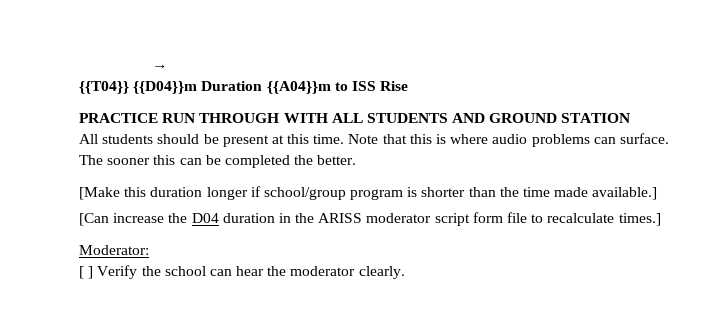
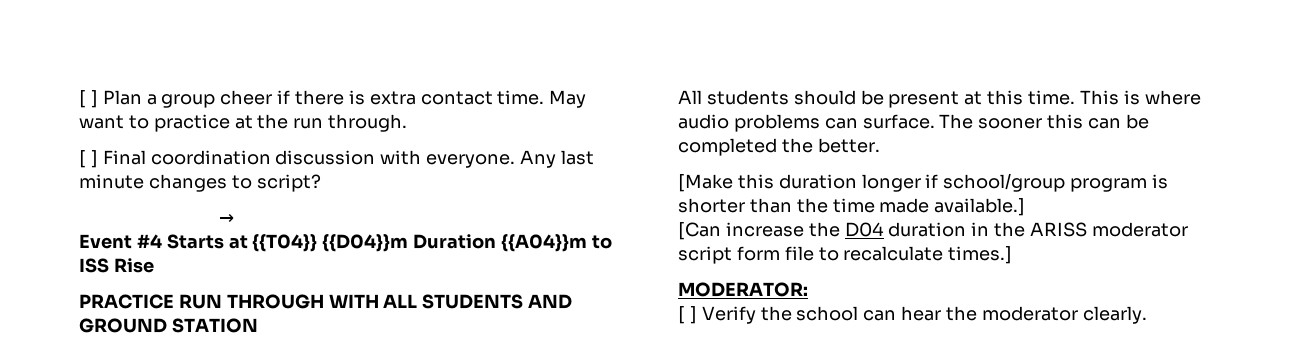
+ [ ] Plan a group cheer if there is extra contact time. May want to practice at the run through.
+ [ ] Final coordination discussion with everyone. Any last minute changes to script?
  →
- {{T04}} {{D04}}m Duration {{A04}}m to ISS Rise
+ Event #4 Starts at {{T04}} {{D04}}m Duration {{A04}}m to ISS Rise
- Note that this is where audio problems can surface.
+ This is where audio problems can surface.
- Moderator:
+ MODERATOR:

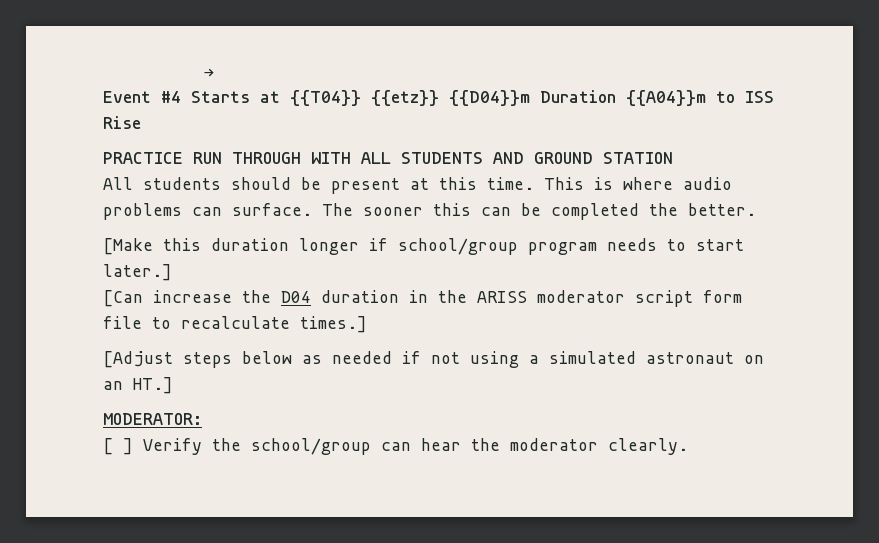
- [ ] Plan a group cheer if there is extra contact time. May want to practice at the run through.
- [ ] Final coordination discussion with everyone. Any last minute changes to script?
- Event #4 Starts at {{T04}} {{D04}}m Duration {{A04}}m to ISS Rise
+ Event #4 Starts at {{T04}} {{etz}} {{D04}}m Duration {{A04}}m to ISS Rise
- [Make this duration longer if school/group program is shorter than the time made available.]
+ [Make this duration longer if school/group program needs to start later.]
+ [Adjust steps below as needed if not using a simulated astronaut on an HT.]
- [ ] Verify the school can hear the moderator clearly.
+ [ ] Verify the school/group can hear the moderator clearly.

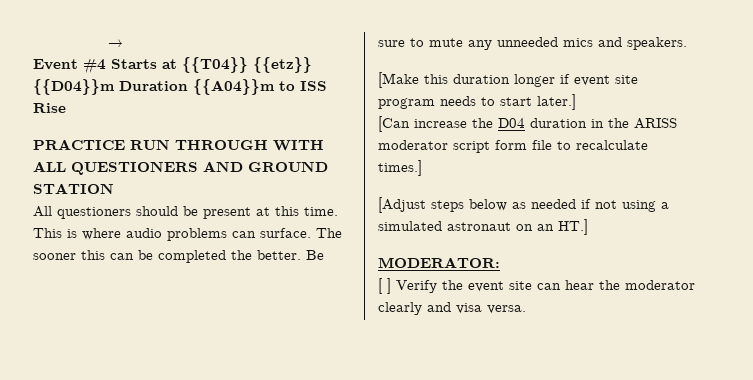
- PRACTICE RUN THROUGH WITH ALL STUDENTS AND GROUND STATION
+ PRACTICE RUN THROUGH WITH ALL QUESTIONERS AND GROUND STATION
- All students should be present at this time.
+ All questioners should be present at this time.
+ Be sure to mute any unneeded mics and speakers.
- [Make this duration longer if school/group program needs to start later.]
+ [Make this duration longer if event site program needs to start later.]
- [ ] Verify the school/group can hear the moderator clearly.
+ [ ] Verify the event site can hear the moderator clearly and visa versa.

